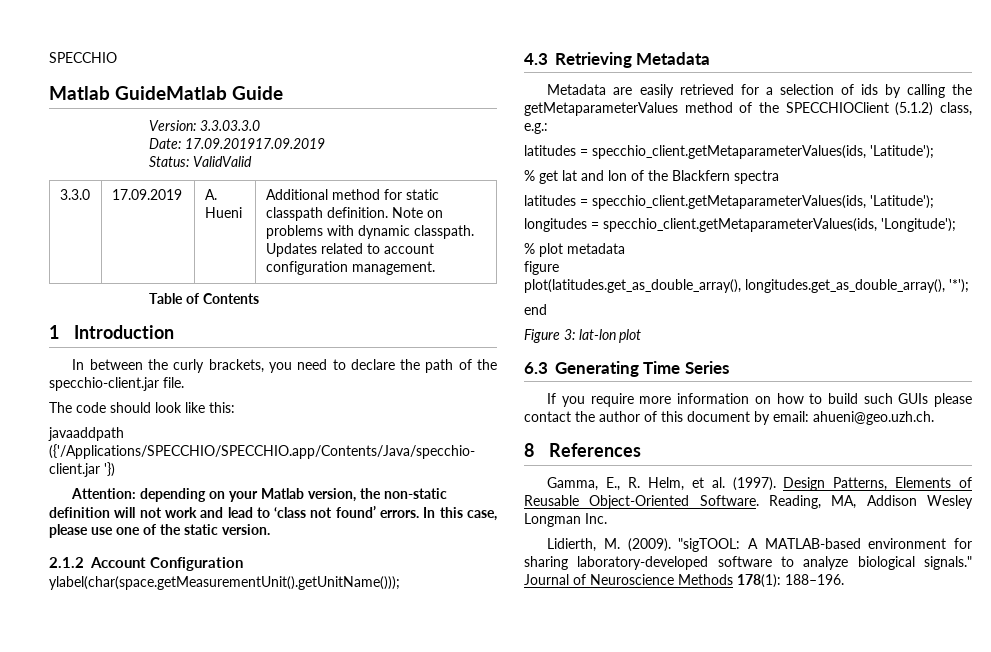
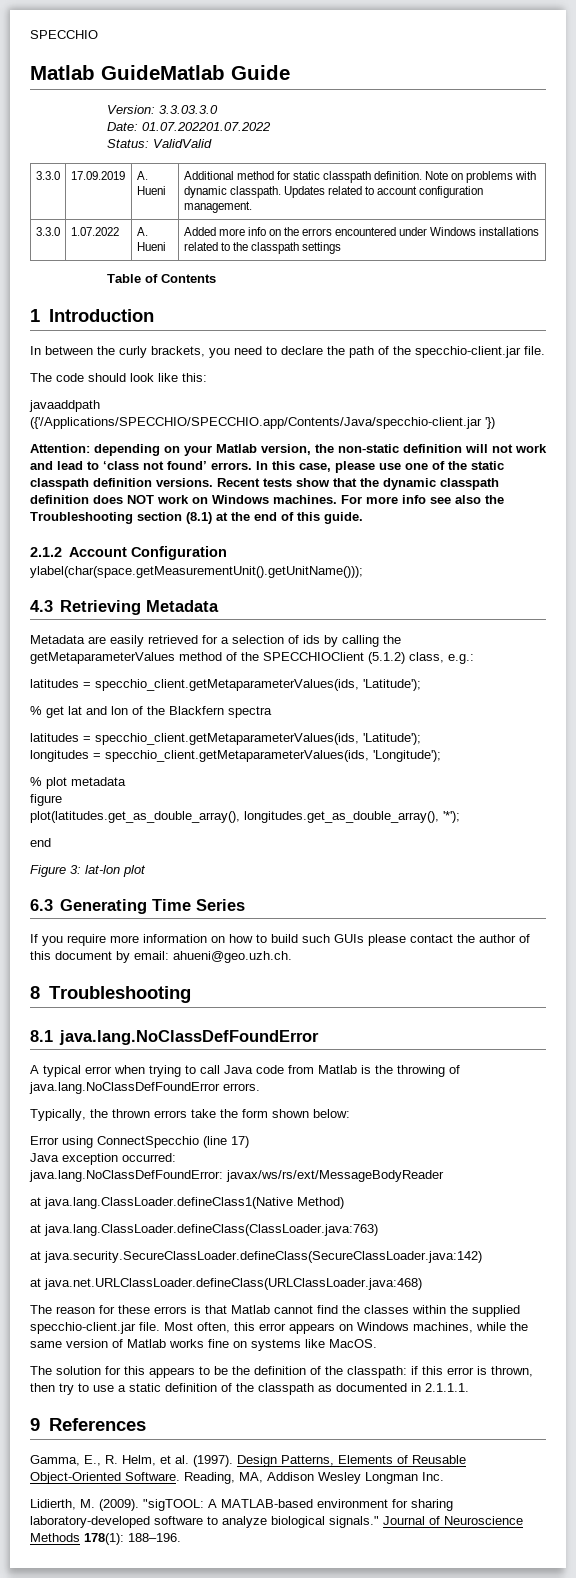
- Date: 17.09.201917.09.2019
+ Date: 01.07.202201.07.2022
+ 3.3.0 | 1.07.2022 | A. Hueni | Added more info on the errors encountered under Windows installations related to the classpath settings
- In this case, please use one of the static version.
+ In this case, please use one of the static classpath definition versions. Recent tests show that the dynamic classpath definition does NOT work on Windows machines. For more info see also the Troubleshooting section (8.1) at the end of this guide.
- 8 References
+ 8 Troubleshooting
+ 8.1 java.lang.NoClassDefFoundError
+ A typical error when trying to call Java code from Matlab is the throwing of java.lang.NoClassDefFoundError errors.
+ Typically, the thrown errors take the form shown below:
+ Error using ConnectSpecchio (line 17)
+ Java exception occurred:
+ java.lang.NoClassDefFoundError: javax/ws/rs/ext/MessageBodyReader
+ at java.lang.ClassLoader.defineClass1(Native Method)
+ at java.lang.ClassLoader.defineClass(ClassLoader.java:763)
+ at java.security.SecureClassLoader.defineClass(SecureClassLoader.java:142)
+ at java.net.URLClassLoader.defineClass(URLClassLoader.java:468)
+ The reason for these errors is that Matlab cannot find the classes within the supplied specchio-client.jar file. Most often, this error appears on Windows machines, while the same version of Matlab works fine on systems like MacOS.
+ The solution for this appears to be the definition of the classpath: if this error is thrown, then try to use a static definition of the classpath as documented in 2.1.1.1.
+ 9 References

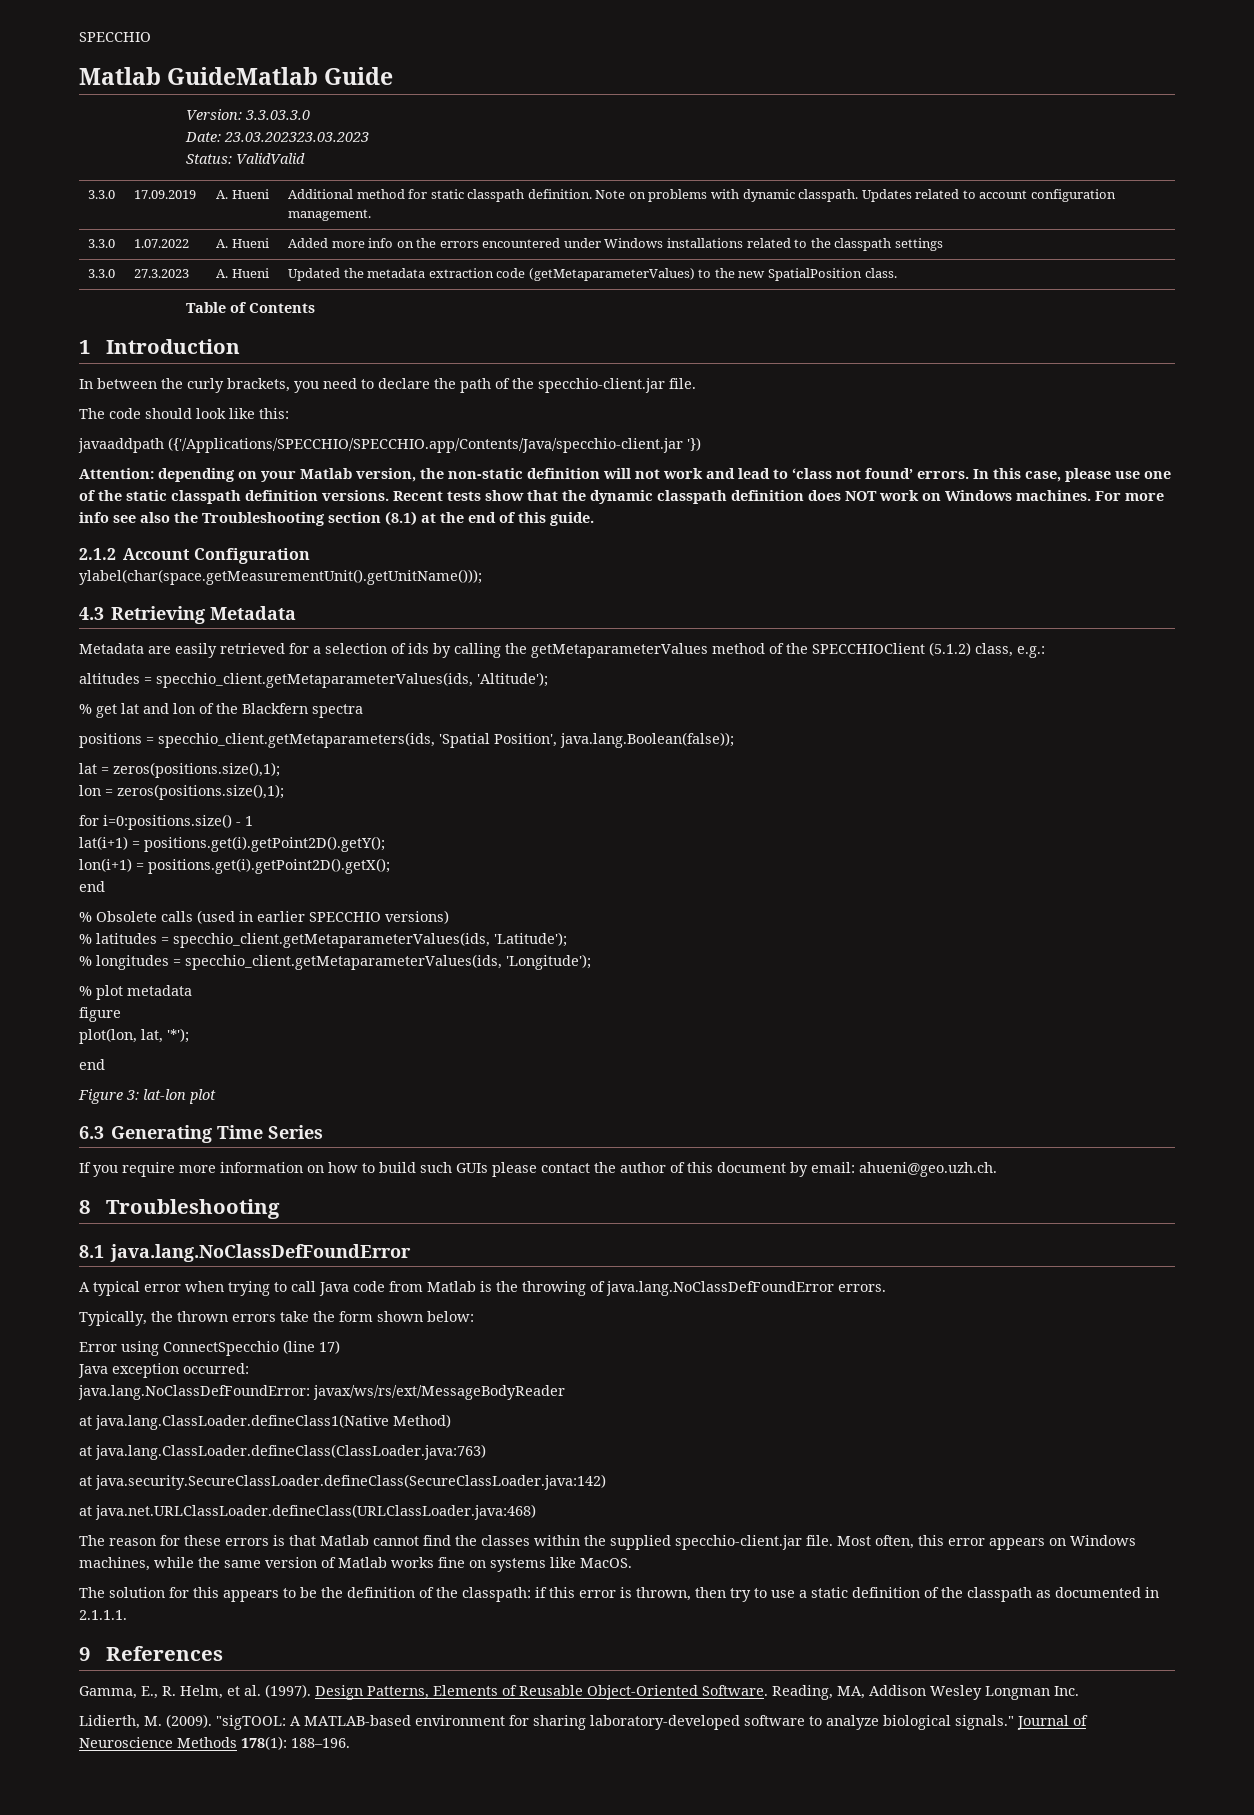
- Date: 01.07.202201.07.2022
+ Date: 23.03.202323.03.2023
+ 3.3.0 | 27.3.2023 | A. Hueni | Updated the metadata extraction code (getMetaparameterValues) to the new SpatialPosition class.
  Metadata are easily retrieved for a selection of ids by calling the getMetaparameterValues method of the SPECCHIOClient (5.1.2) class, e.g.:
- latitudes = specchio_client.getMetaparameterValues(ids, 'Latitude');
+ altitudes = specchio_client.getMetaparameterValues(ids, 'Altitude');
  % get lat and lon of the Blackfern spectra
- latitudes = specchio_client.getMetaparameterValues(ids, 'Latitude');
- longitudes = specchio_client.getMetaparameterValues(ids, 'Longitude');
+ positions = specchio_client.getMetaparameters(ids, 'Spatial Position', java.lang.Boolean(false));
+ lat = zeros(positions.size(),1);
+ lon = zeros(positions.size(),1);
+ for i=0:positions.size() - 1
+ lat(i+1) = positions.get(i).getPoint2D().getY();
+ lon(i+1) = positions.get(i).getPoint2D().getX();
+ end
+ % Obsolete calls (used in earlier SPECCHIO versions)
+ % latitudes = specchio_client.getMetaparameterValues(ids, 'Latitude');
+ % longitudes = specchio_client.getMetaparameterValues(ids, 'Longitude');
- plot(latitudes.get_as_double_array(), longitudes.get_as_double_array(), '*');
+ plot(lon, lat, '*');

